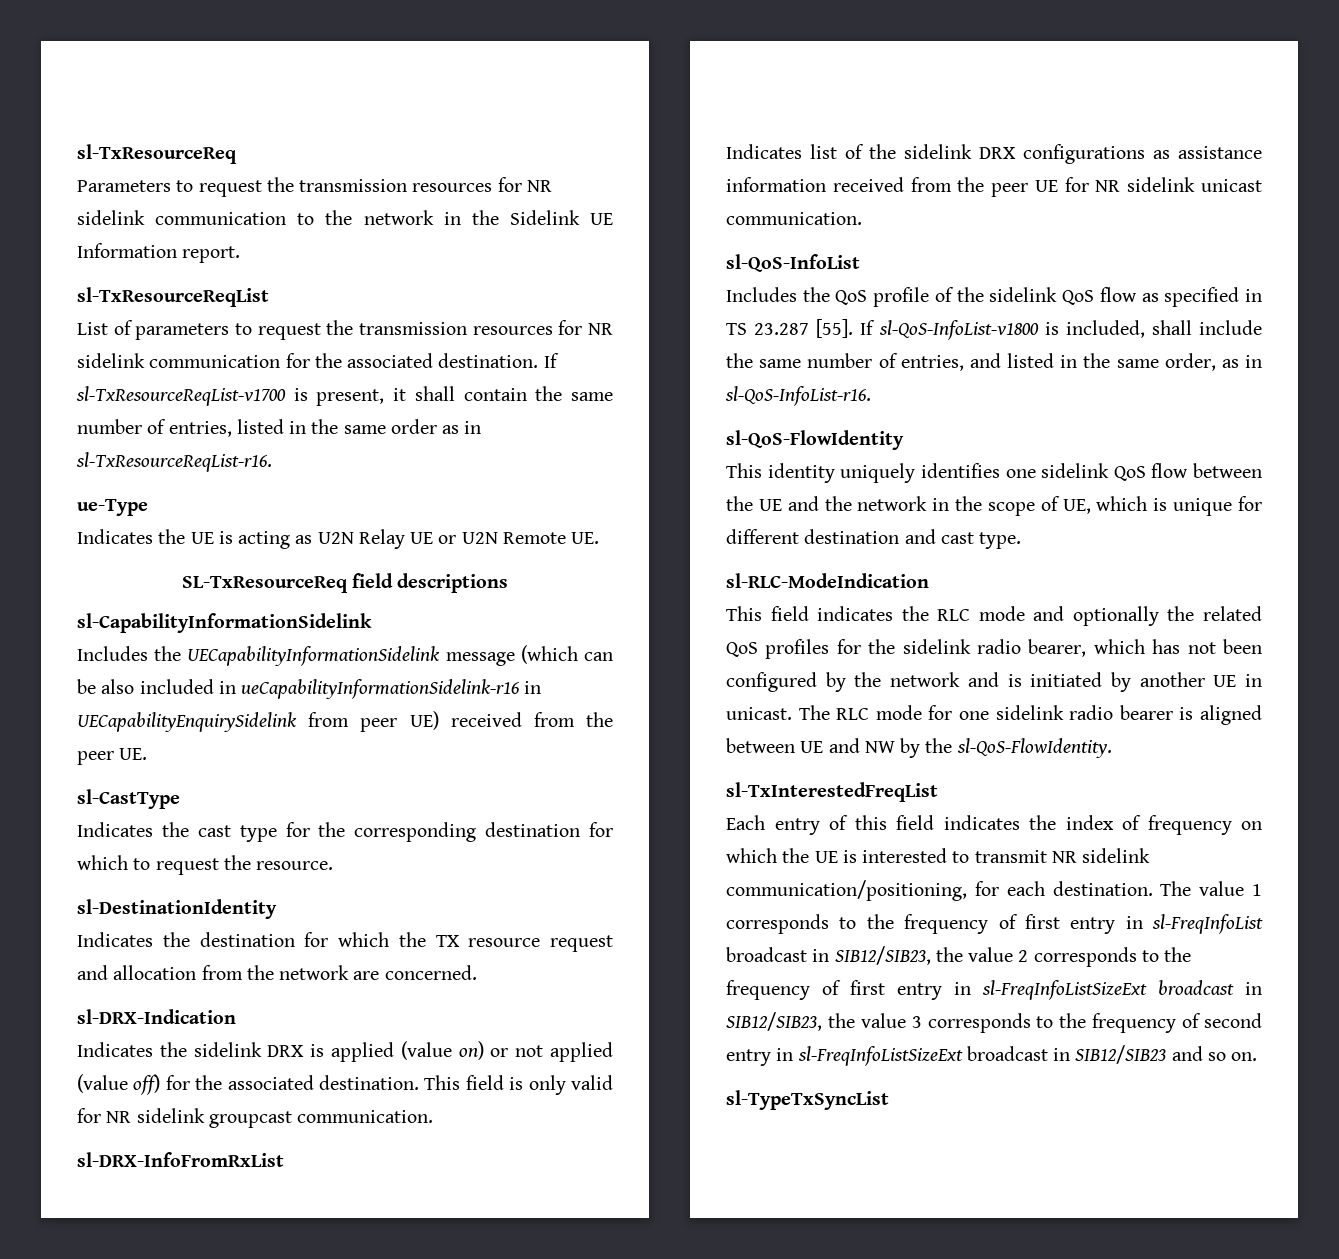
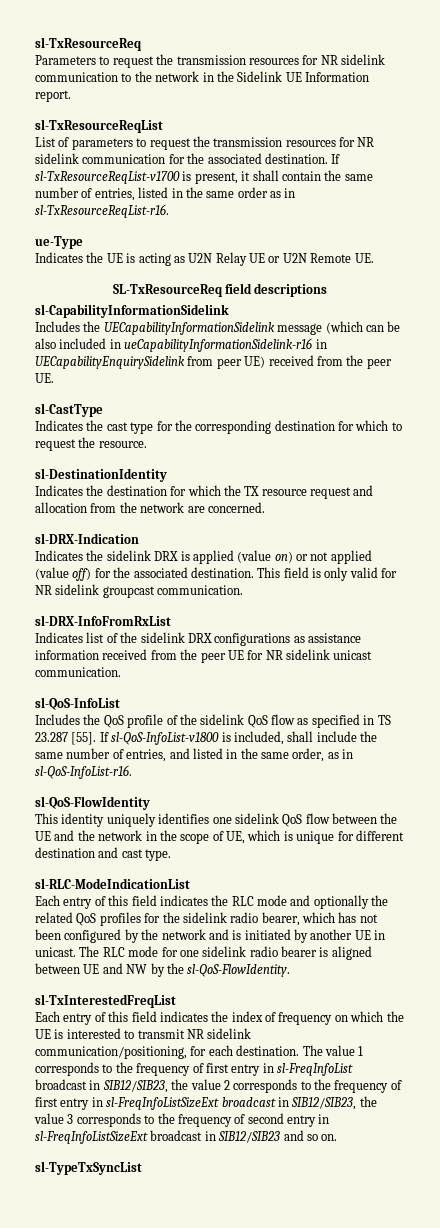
- sl-RLC-ModeIndication
- This field indicates the RLC mode and optionally the related QoS profiles for the sidelink radio bearer, which has not been configured by the network and is initiated by another UE in unicast.
+ sl-RLC-ModeIndicationList
+ Each entry of this field indicates the RLC mode and optionally the related QoS profiles for the sidelink radio bearer, which has not been configured by the network and is initiated by another UE in unicast.

